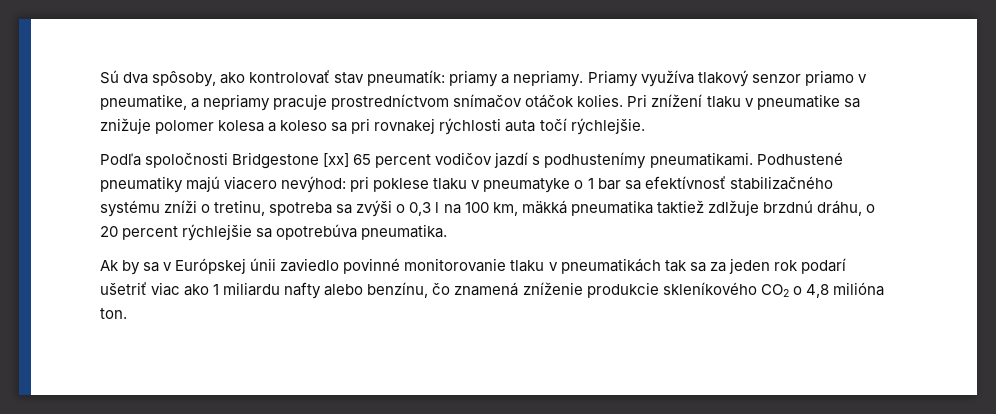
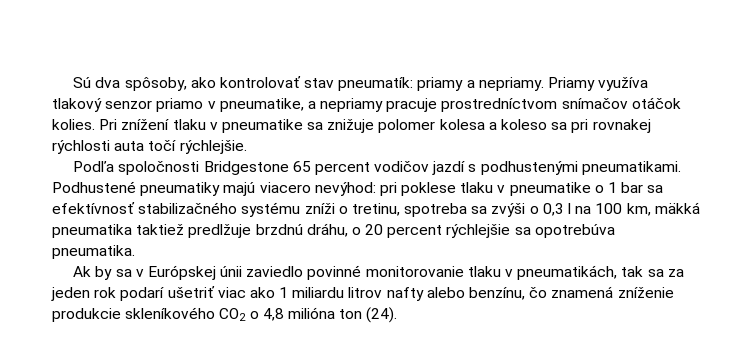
- Podľa spoločnosti Bridgestone [xx] 65 percent vodičov jazdí s podhustenímy pneumatikami.
+ Podľa spoločnosti Bridgestone 65 percent vodičov jazdí s podhustenými pneumatikami.
- Podhustené pneumatiky majú viacero nevýhod: pri poklese tlaku v pneumatyke o 1 bar sa efektívnosť stabilizačného systému zníži o tretinu, spotreba sa zvýši o 0,3 l na 100 km, mäkká pneumatika taktiež zdlžuje brzdnú dráhu, o 20 percent rýchlejšie sa opotrebúva pneumatika.
+ Podhustené pneumatiky majú viacero nevýhod: pri poklese tlaku v pneumatike o 1 bar sa efektívnosť stabilizačného systému zníži o tretinu, spotreba sa zvýši o 0,3 l na 100 km, mäkká pneumatika taktiež predlžuje brzdnú dráhu, o 20 percent rýchlejšie sa opotrebúva pneumatika.
- Ak by sa v Európskej únii zaviedlo povinné monitorovanie tlaku v pneumatikách tak sa za jeden rok podarí ušetriť viac ako 1 miliardu nafty alebo benzínu, čo znamená zníženie produkcie skleníkového CO2 o 4,8 milióna ton.
+ Ak by sa v Európskej únii zaviedlo povinné monitorovanie tlaku v pneumatikách, tak sa za jeden rok podarí ušetriť viac ako 1 miliardu litrov nafty alebo benzínu, čo znamená zníženie produkcie skleníkového CO2 o 4,8 milióna ton (24).

